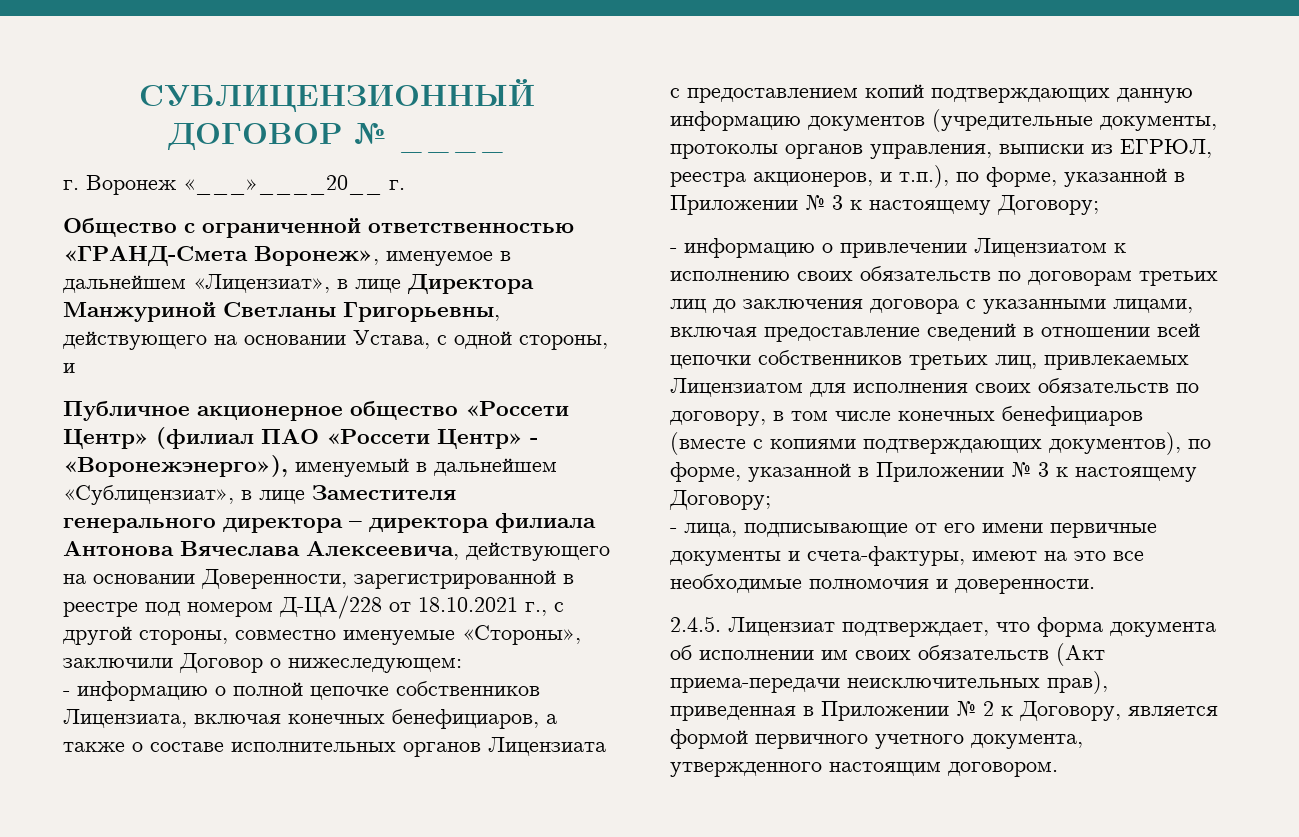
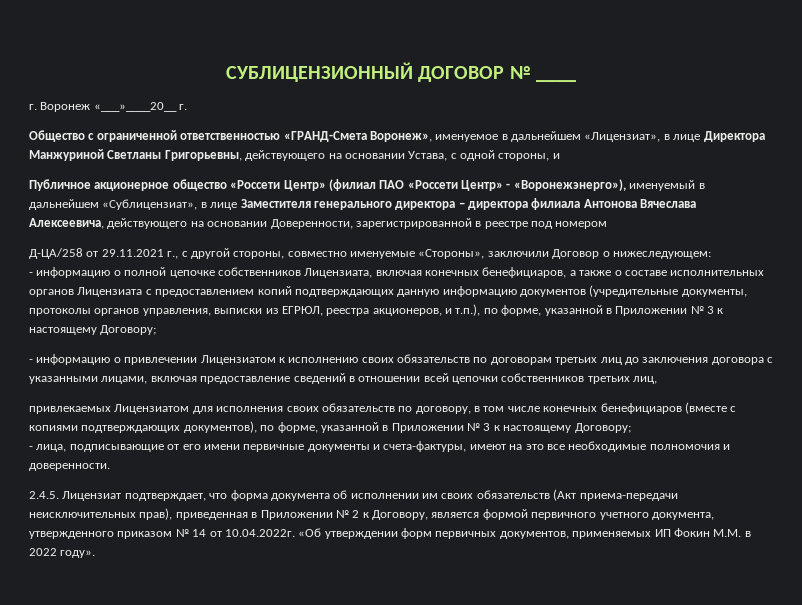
- Публичное акционерное общество «Россети Центр» (филиал ПАО «Россети Центр» - «Воронежэнерго»), именуемый в дальнейшем «Сублицензиат», в лице Заместителя генерального директора – директора филиала Антонова Вячеслава Алексеевича, действующего на основании Доверенности, зарегистрированной в реестре под номером Д-ЦА/228 от 18.10.2021 г., с другой стороны, совместно именуемые «Стороны», заключили Договор о нижеследующем:
+ Публичное акционерное общество «Россети Центр» (филиал ПАО «Россети Центр» - «Воронежэнерго»), именуемый в дальнейшем «Сублицензиат», в лице Заместителя генерального директора – директора филиала Антонова Вячеслава Алексеевича, действующего на основании Доверенности, зарегистрированной в реестре под номером
+ Д-ЦА/258 от 29.11.2021 г., с другой стороны, совместно именуемые «Стороны», заключили Договор о нижеследующем:
- - информацию о привлечении Лицензиатом к исполнению своих обязательств по договорам третьих лиц до заключения договора с указанными лицами, включая предоставление сведений в отношении всей цепочки собственников третьих лиц, привлекаемых Лицензиатом для исполнения своих обязательств по договору, в том числе конечных бенефициаров (вместе с копиями подтверждающих документов), по форме, указанной в Приложении № 3 к настоящему Договору;
+ - информацию о привлечении Лицензиатом к исполнению своих обязательств по договорам третьих лиц до заключения договора с указанными лицами, включая предоставление сведений в отношении всей цепочки собственников третьих лиц,
+ привлекаемых Лицензиатом для исполнения своих обязательств по договору, в том числе конечных бенефициаров (вместе с копиями подтверждающих документов), по форме, указанной в Приложении № 3 к настоящему Договору;
- 2.4.5. Лицензиат подтверждает, что форма документа об исполнении им своих обязательств (Акт приема-передачи неисключительных прав), приведенная в Приложении № 2 к Договору, является формой первичного учетного документа, утвержденного настоящим договором.
+ 2.4.5. Лицензиат подтверждает, что форма документа об исполнении им своих обязательств (Акт приема-передачи неисключительных прав), приведенная в Приложении № 2 к Договору, является формой первичного учетного документа, утвержденного приказом № 14 от 10.04.2022г. «Об утверждении форм первичных документов, применяемых ИП Фокин М.М. в 2022 году».

